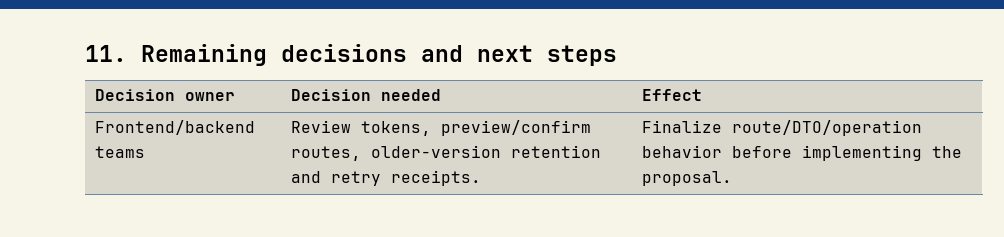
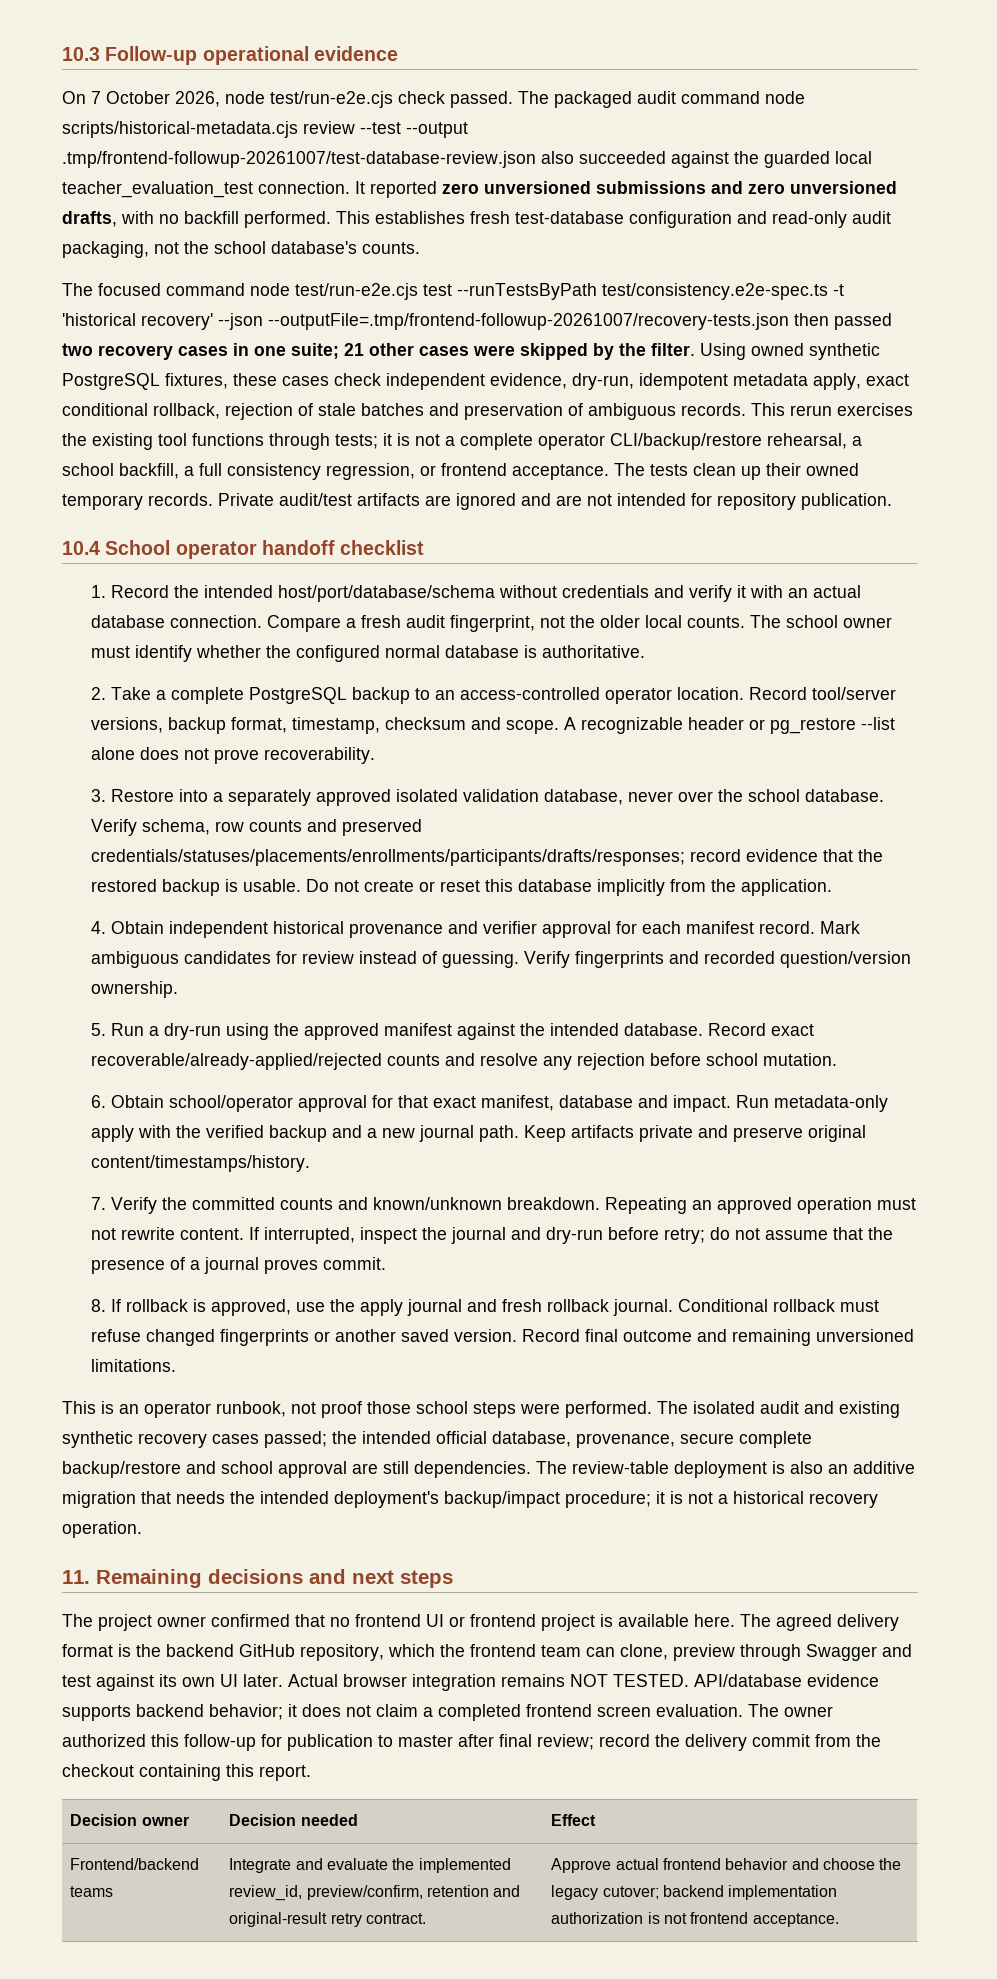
+ 10.3 Follow-up operational evidence
+ On 7 October 2026, node test/run-e2e.cjs check passed. The packaged audit command node scripts/historical-metadata.cjs review --test --output .tmp/frontend-followup-20261007/test-database-review.json also succeeded against the guarded local teacher_evaluation_test connection. It reported zero unversioned submissions and zero unversioned drafts, with no backfill performed. This establishes fresh test-database configuration and read-only audit packaging, not the school database's counts.
+ The focused command node test/run-e2e.cjs test --runTestsByPath test/consistency.e2e-spec.ts -t 'historical recovery' --json --outputFile=.tmp/frontend-followup-20261007/recovery-tests.json then passed two recovery cases in one suite; 21 other cases were skipped by the filter. Using owned synthetic PostgreSQL fixtures, these cases check independent evidence, dry-run, idempotent metadata apply, exact conditional rollback, rejection of stale batches and preservation of ambiguous records. This rerun exercises the existing tool functions through tests; it is not a complete operator CLI/backup/restore rehearsal, a school backfill, a full consistency regression, or frontend acceptance. The tests clean up their owned temporary records. Private audit/test artifacts are ignored and are not intended for repository publication.
+ 10.4 School operator handoff checklist
+ 1. Record the intended host/port/database/schema without credentials and verify it with an actual database connection. Compare a fresh audit fingerprint, not the older local counts. The school owner must identify whether the configured normal database is authoritative.
+ 2. Take a complete PostgreSQL backup to an access-controlled operator location. Record tool/server versions, backup format, timestamp, checksum and scope. A recognizable header or pg_restore --list alone does not prove recoverability.
+ 3. Restore into a separately approved isolated validation database, never over the school database. Verify schema, row counts and preserved credentials/statuses/placements/enrollments/participants/drafts/responses; record evidence that the restored backup is usable. Do not create or reset this database implicitly from the application.
+ 4. Obtain independent historical provenance and verifier approval for each manifest record. Mark ambiguous candidates for review instead of guessing. Verify fingerprints and recorded question/version ownership.
+ 5. Run a dry-run using the approved manifest against the intended database. Record exact recoverable/already-applied/rejected counts and resolve any rejection before school mutation.
+ 6. Obtain school/operator approval for that exact manifest, database and impact. Run metadata-only apply with the verified backup and a new journal path. Keep artifacts private and preserve original content/timestamps/history.
+ 7. Verify the committed counts and known/unknown breakdown. Repeating an approved operation must not rewrite content. If interrupted, inspect the journal and dry-run before retry; do not assume that the presence of a journal proves commit.
+ 8. If rollback is approved, use the apply journal and fresh rollback journal. Conditional rollback must refuse changed fingerprints or another saved version. Record final outcome and remaining unversioned limitations.
+ This is an operator runbook, not proof those school steps were performed. The isolated audit and existing synthetic recovery cases passed; the intended official database, provenance, secure complete backup/restore and school approval are still dependencies. The review-table deployment is also an additive migration that needs the intended deployment's backup/impact procedure; it is not a historical recovery operation.
+ The project owner confirmed that no frontend UI or frontend project is available here. The agreed delivery format is the backend GitHub repository, which the frontend team can clone, preview through Swagger and test against its own UI later. Actual browser integration remains NOT TESTED. API/database evidence supports backend behavior; it does not claim a completed frontend screen evaluation. The owner authorized this follow-up for publication to master after final review; record the delivery commit from the checkout containing this report.
- Frontend/backend teams | Review tokens, preview/confirm routes, older-version retention and retry receipts. | Finalize route/DTO/operation behavior before implementing the proposal.
+ Frontend/backend teams | Integrate and evaluate the implemented review_id, preview/confirm, retention and original-result retry contract. | Approve actual frontend behavior and choose the legacy cutover; backend implementation authorization is not frontend acceptance.

